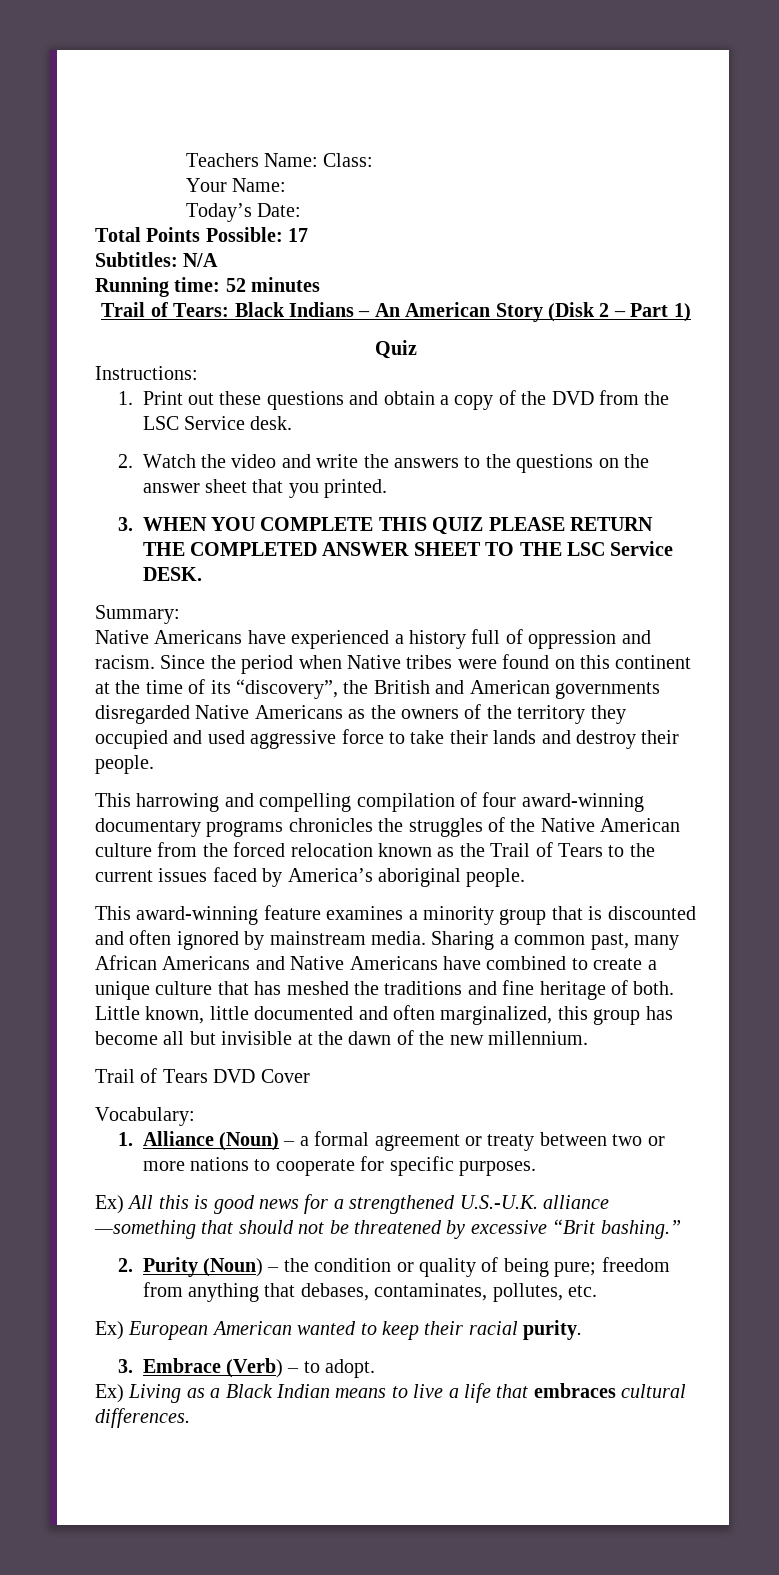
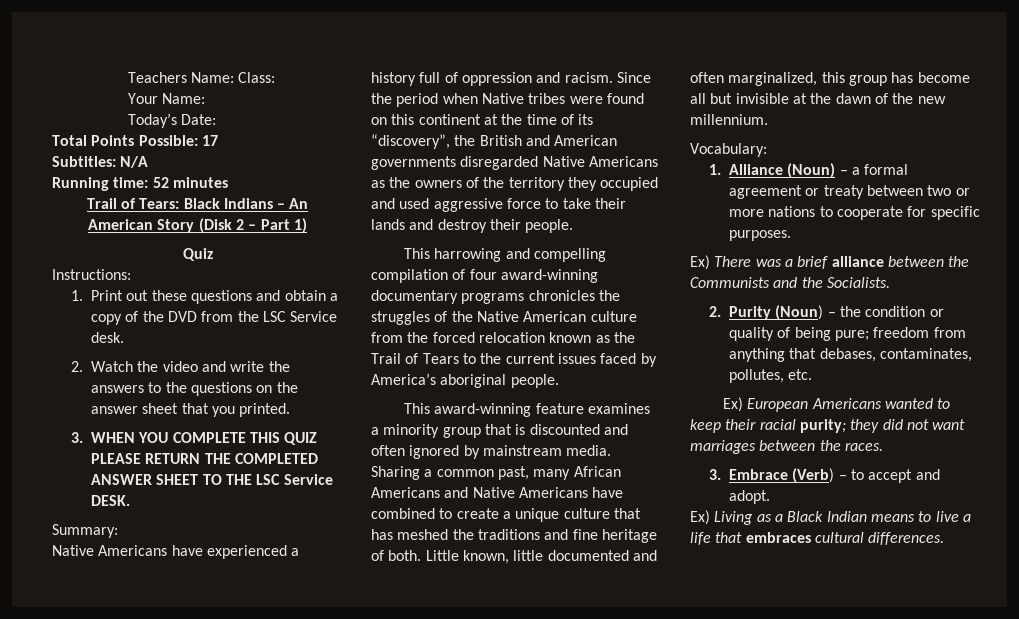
- Trail of Tears DVD Cover
- Ex) All this is good news for a strengthened U.S.-U.K. alliance —something that should not be threatened by excessive “Brit bashing.”
+ Ex) There was a brief alliance between the Communists and the Socialists.
- Ex) European American wanted to keep their racial purity.
+ Ex) European Americans wanted to keep their racial purity; they did not want marriages between the races.
- 3. Embrace (Verb) – to adopt.
+ 3. Embrace (Verb) – to accept and adopt.

